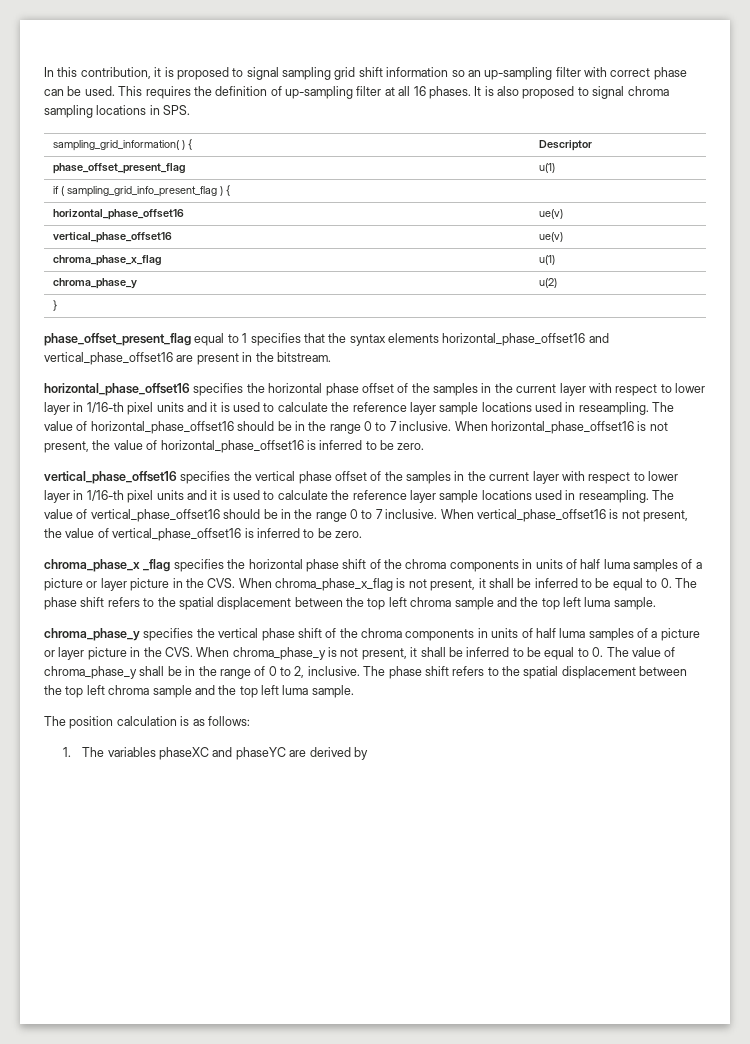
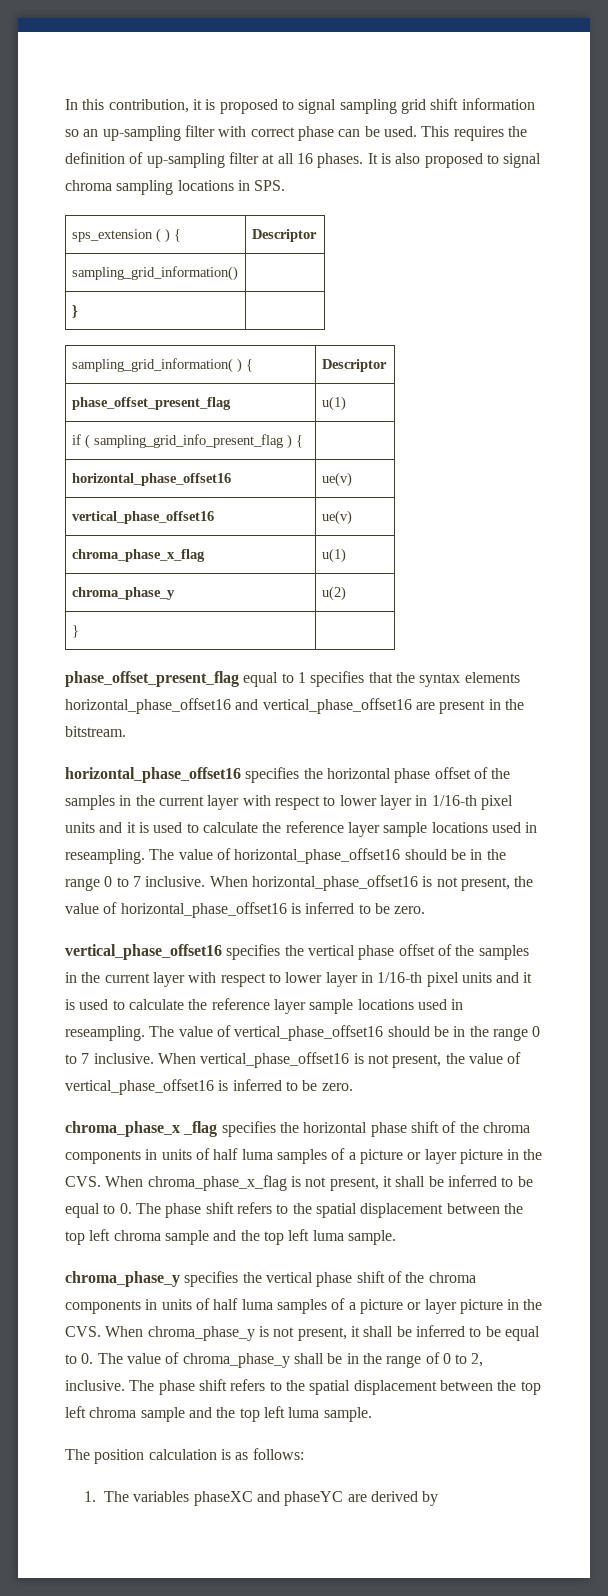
+ sps_extension ( ) { | Descriptor
+ sampling_grid_information() |
+ } |

